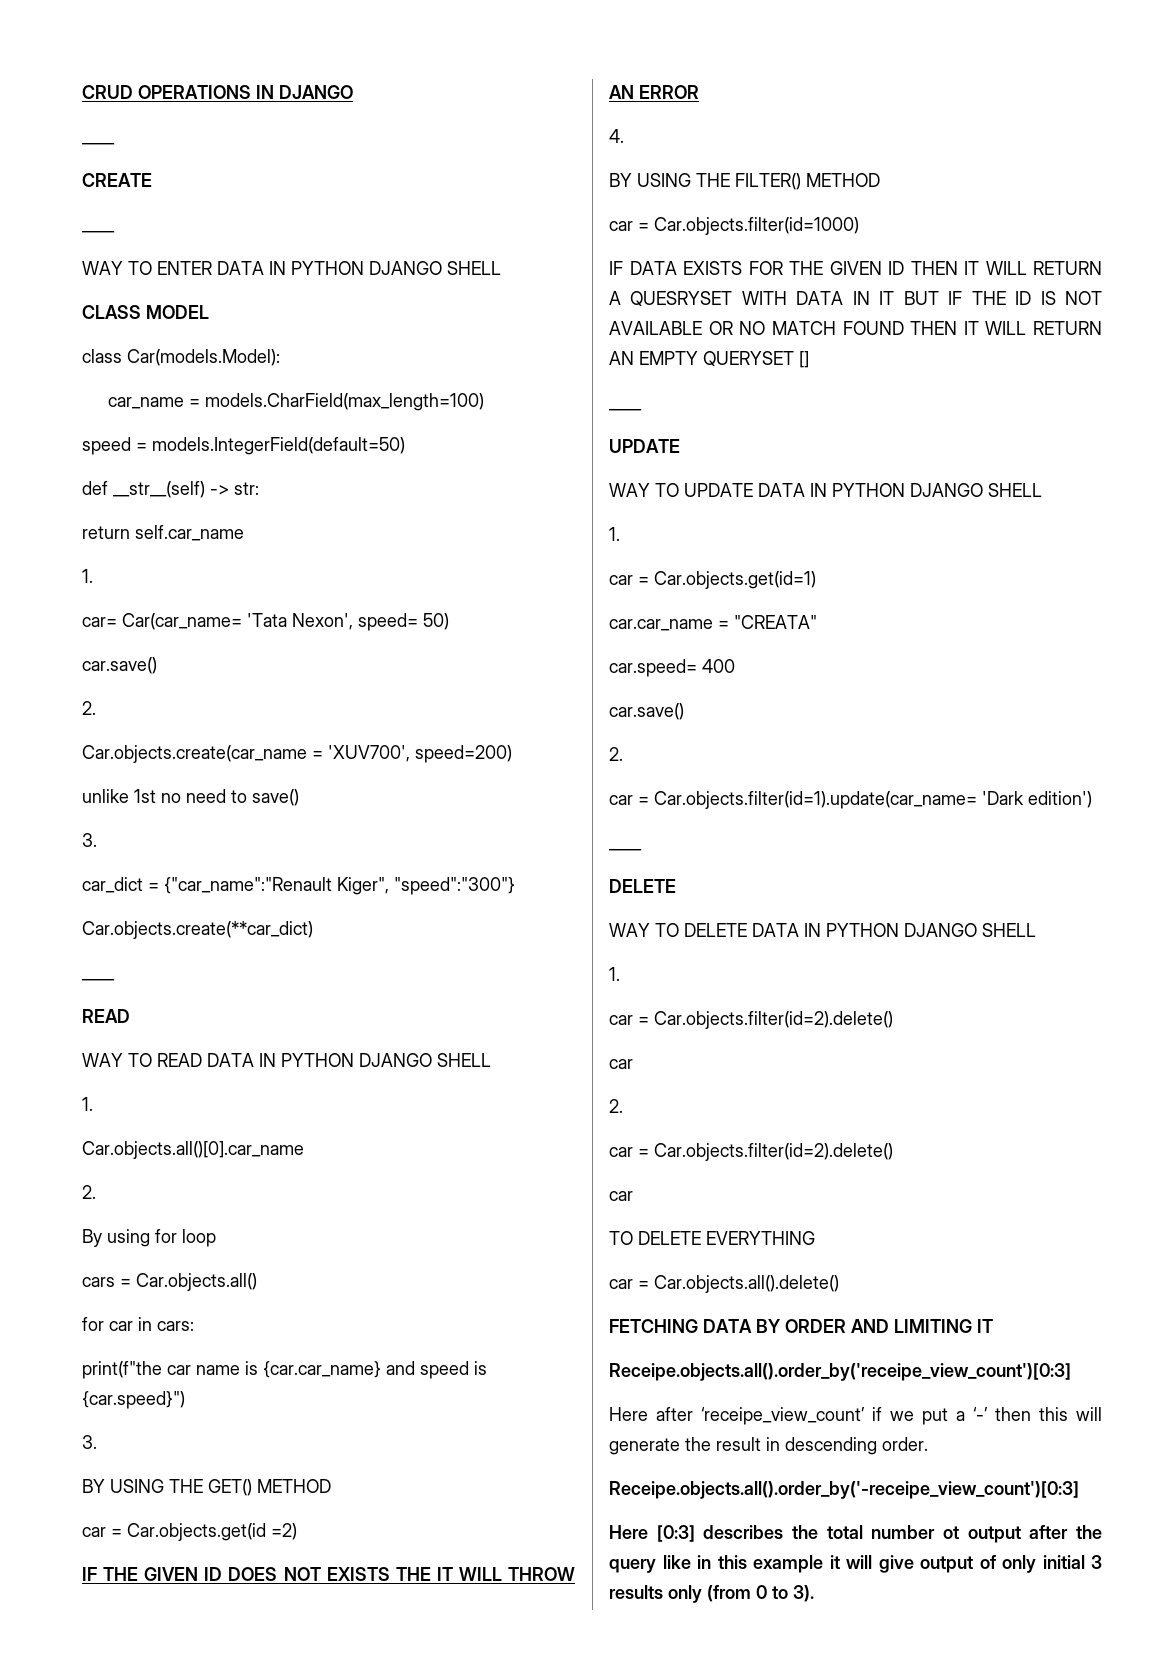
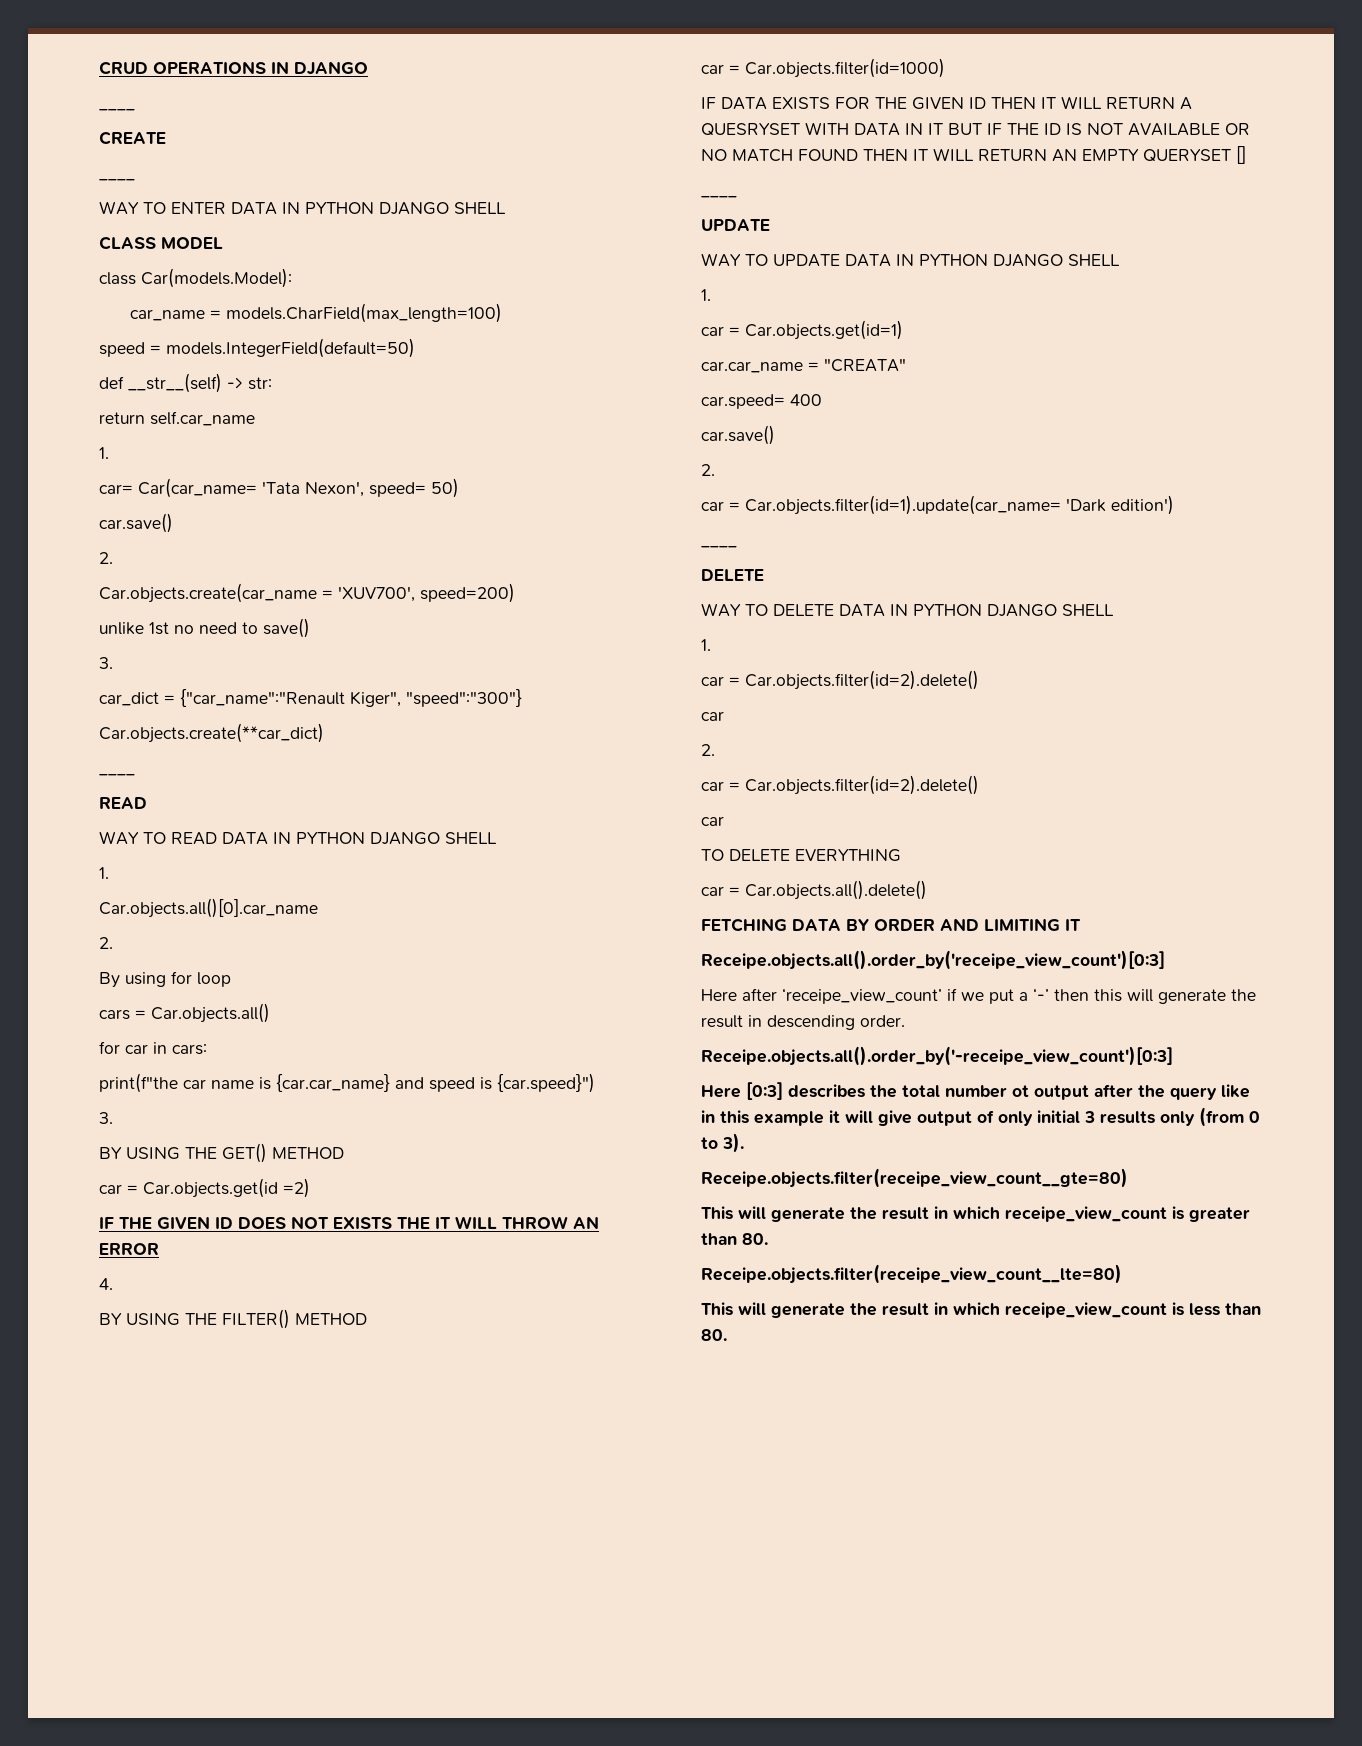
+ Receipe.objects.filter(receipe_view_count__gte=80)
+ This will generate the result in which receipe_view_count is greater than 80.
+ Receipe.objects.filter(receipe_view_count__lte=80)
+ This will generate the result in which receipe_view_count is less than 80.

